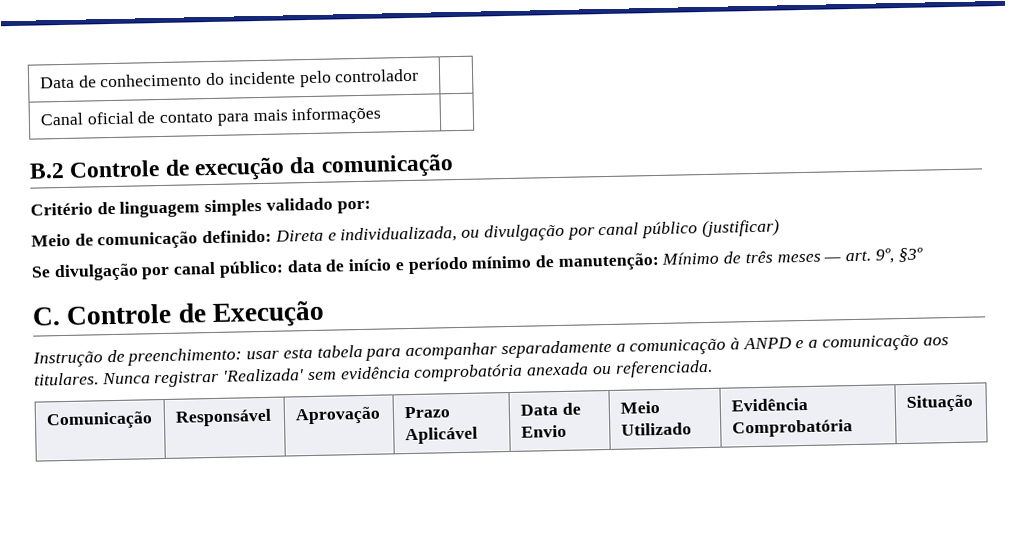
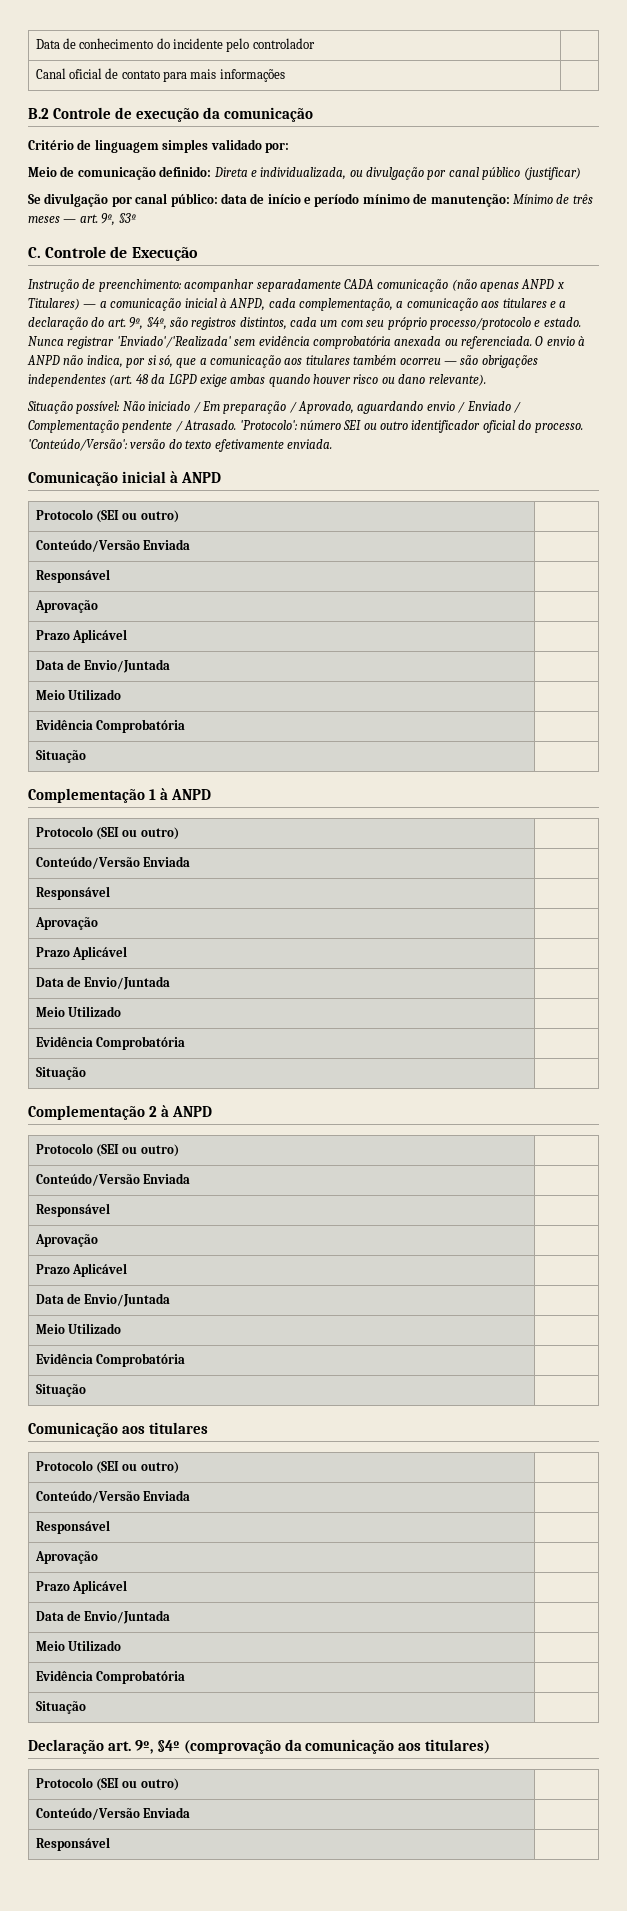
- Instrução de preenchimento: usar esta tabela para acompanhar separadamente a comunicação à ANPD e a comunicação aos titulares.
+ Instrução de preenchimento: acompanhar separadamente CADA comunicação (não apenas ANPD x Titulares) — a comunicação inicial à ANPD, cada complementação, a comunicação aos titulares e a declaração do art. 9º, §4º, são registros distintos, cada um com seu próprio processo/protocolo e estado.
- Nunca registrar 'Realizada' sem evidência comprobatória anexada ou referenciada.
- Comunicação | Responsável | Aprovação | Prazo Aplicável | Data de Envio | Meio Utilizado | Evidência Comprobatória | Situação
+ Nunca registrar 'Enviado'/'Realizada' sem evidência comprobatória anexada ou referenciada. O envio à ANPD não indica, por si só, que a comunicação aos titulares também ocorreu — são obrigações independentes (art. 48 da LGPD exige ambas quando houver risco ou dano relevante).
+ Situação possível: Não iniciado / Em preparação / Aprovado, aguardando envio / Enviado / Complementação pendente / Atrasado. 'Protocolo': número SEI ou outro identificador oficial do processo. 'Conteúdo/Versão': versão do texto efetivamente enviada.
+ Comunicação inicial à ANPD
+ Protocolo (SEI ou outro) |
+ Conteúdo/Versão Enviada |
+ Responsável |
+ Aprovação |
+ Prazo Aplicável |
+ Data de Envio/Juntada |
+ Meio Utilizado |
+ Evidência Comprobatória |
+ Situação |
+ Complementação 1 à ANPD
+ Protocolo (SEI ou outro) |
+ Conteúdo/Versão Enviada |
+ Responsável |
+ Aprovação |
+ Prazo Aplicável |
+ Data de Envio/Juntada |
+ Meio Utilizado |
+ Evidência Comprobatória |
+ Situação |
+ Complementação 2 à ANPD
+ Protocolo (SEI ou outro) |
+ Conteúdo/Versão Enviada |
+ Responsável |
+ Aprovação |
+ Prazo Aplicável |
+ Data de Envio/Juntada |
+ Meio Utilizado |
+ Evidência Comprobatória |
+ Situação |
+ Comunicação aos titulares
+ Protocolo (SEI ou outro) |
+ Conteúdo/Versão Enviada |
+ Responsável |
+ Aprovação |
+ Prazo Aplicável |
+ Data de Envio/Juntada |
+ Meio Utilizado |
+ Evidência Comprobatória |
+ Situação |
+ Declaração art. 9º, §4º (comprovação da comunicação aos titulares)
+ Protocolo (SEI ou outro) |
+ Conteúdo/Versão Enviada |
+ Responsável |

